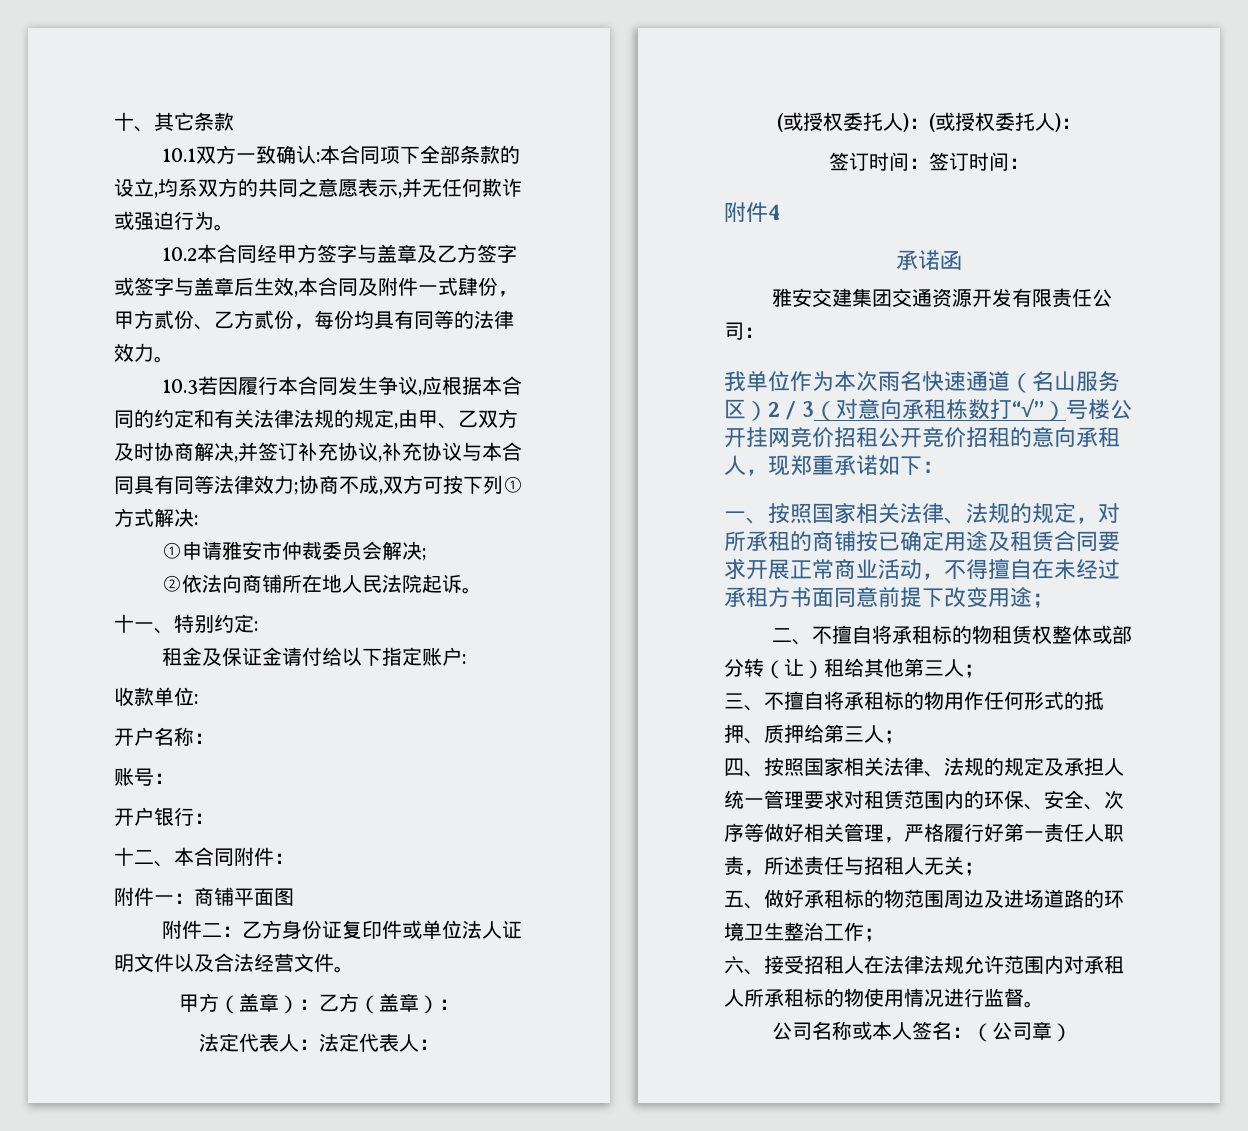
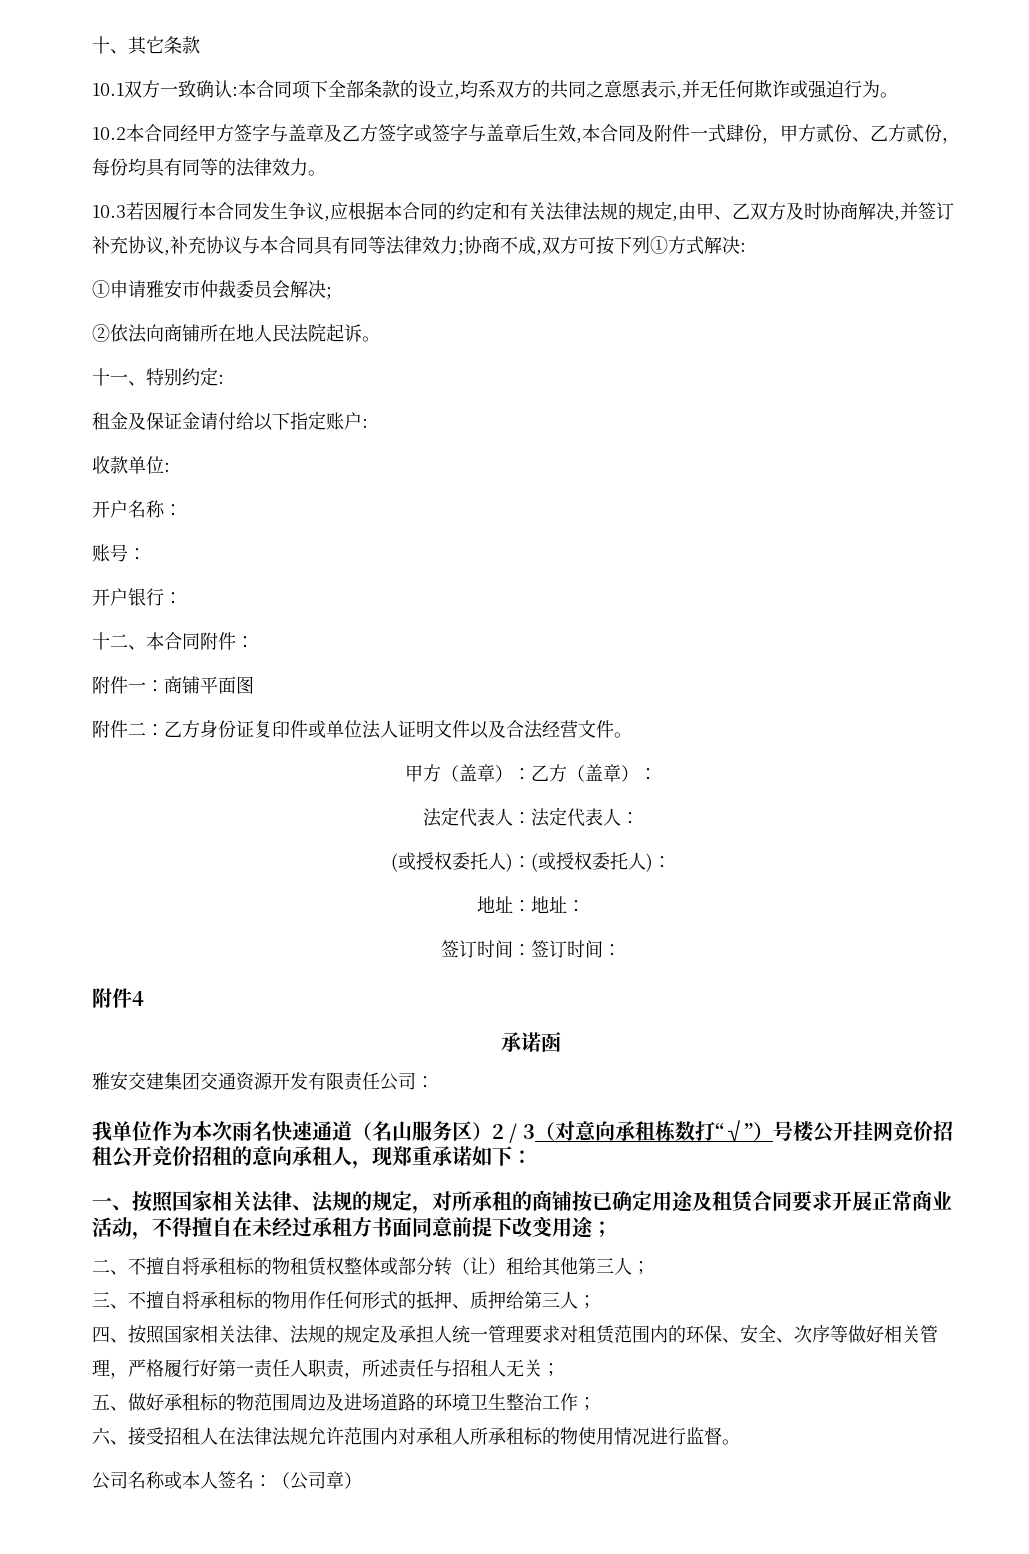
+ 地址：地址：

